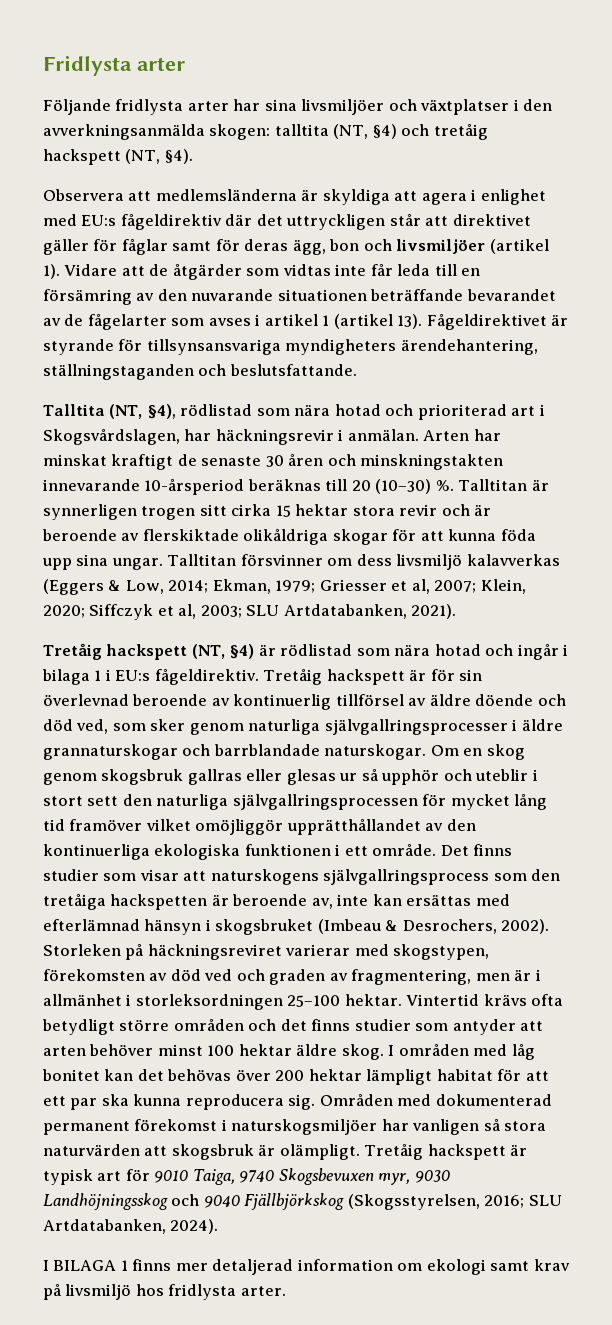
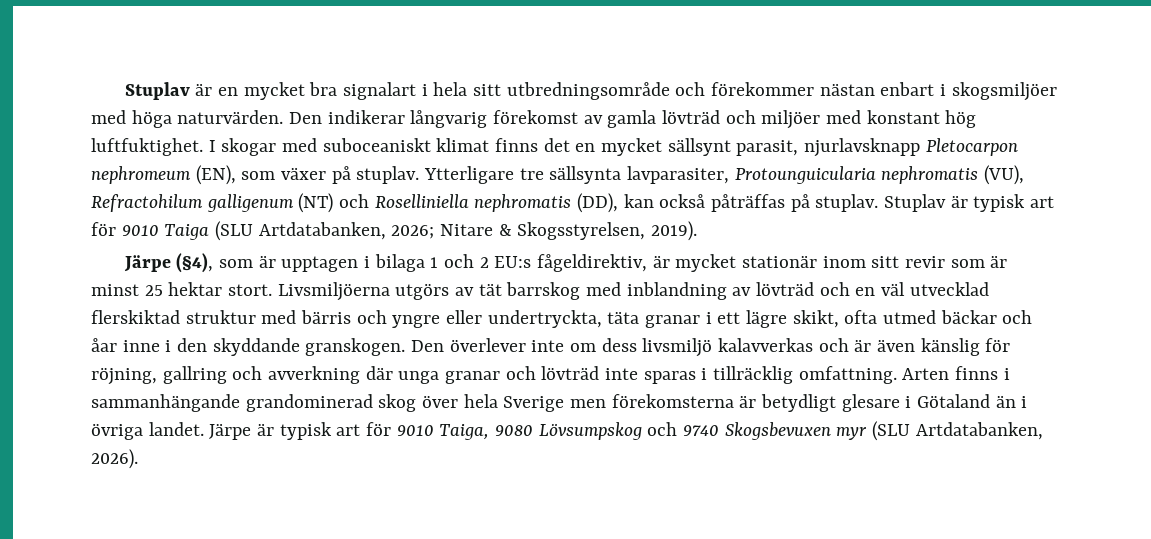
- Fridlysta arter
- Följande fridlysta arter har sina livsmiljöer och växtplatser i den avverkningsanmälda skogen: talltita (NT, §4) och tretåig hackspett (NT, §4).
- Observera att medlemsländerna är skyldiga att agera i enlighet med EU:s fågeldirektiv där det uttryckligen står att direktivet gäller för fåglar samt för deras ägg, bon och livsmiljöer (artikel 1). Vidare att de åtgärder som vidtas inte får leda till en försämring av den nuvarande situationen beträffande bevarandet av de fågelarter som avses i artikel 1 (artikel 13). Fågeldirektivet är styrande för tillsynsansvariga myndigheters ärendehantering, ställningstaganden och beslutsfattande.
- Talltita (NT, §4), rödlistad som nära hotad och prioriterad art i Skogsvårdslagen, har häckningsrevir i anmälan. Arten har minskat kraftigt de senaste 30 åren och minskningstakten innevarande 10-årsperiod beräknas till 20 (10–30) %. Talltitan är synnerligen trogen sitt cirka 15 hektar stora revir och är beroende av flerskiktade olikåldriga skogar för att kunna föda upp sina ungar. Talltitan försvinner om dess livsmiljö kalavverkas (Eggers & Low, 2014; Ekman, 1979; Griesser et al, 2007; Klein, 2020; Siffczyk et al, 2003; SLU Artdatabanken, 2021).
- Tretåig hackspett (NT, §4) är rödlistad som nära hotad och ingår i bilaga 1 i EU:s fågeldirektiv. Tretåig hackspett är för sin överlevnad beroende av kontinuerlig tillförsel av äldre döende och död ved, som sker genom naturliga självgallringsprocesser i äldre grannaturskogar och barrblandade naturskogar. Om en skog genom skogsbruk gallras eller glesas ur så upphör och uteblir i stort sett den naturliga självgallringsprocessen för mycket lång tid framöver vilket omöjliggör upprätthållandet av den kontinuerliga ekologiska funktionen i ett område. Det finns studier som visar att naturskogens självgallringsprocess som den tretåiga hackspetten är beroende av, inte kan ersättas med efterlämnad hänsyn i skogsbruket (Imbeau & Desrochers, 2002). Storleken på häckningsreviret varierar med skogstypen, förekomsten av död ved och graden av fragmentering, men är i allmänhet i storleksordningen 25–100 hektar. Vintertid krävs ofta betydligt större områden och det finns studier som antyder att arten behöver minst 100 hektar äldre skog. I områden med låg bonitet kan det behövas över 200 hektar lämpligt habitat för att ett par ska kunna reproducera sig. Områden med dokumenterad permanent förekomst i naturskogsmiljöer har vanligen så stora naturvärden att skogsbruk är olämpligt. Tretåig hackspett är typisk art för 9010 Taiga, 9740 Skogsbevuxen myr, 9030 Landhöjningsskog och 9040 Fjällbjörkskog (Skogsstyrelsen, 2016; SLU Artdatabanken, 2024).
- I BILAGA 1 finns mer detaljerad information om ekologi samt krav på livsmiljö hos fridlysta arter.
+ Stuplav är en mycket bra signalart i hela sitt utbredningsområde och förekommer nästan enbart i skogsmiljöer med höga naturvärden. Den indikerar långvarig förekomst av gamla lövträd och miljöer med konstant hög luftfuktighet. I skogar med suboceaniskt klimat finns det en mycket sällsynt parasit, njurlavsknapp Pletocarpon nephromeum (EN), som växer på stuplav. Ytterligare tre sällsynta lavparasiter, Protounguicularia nephromatis (VU), Refractohilum galligenum (NT) och Roselliniella nephromatis (DD), kan också påträffas på stuplav. Stuplav är typisk art för 9010 Taiga (SLU Artdatabanken, 2026; Nitare & Skogsstyrelsen, 2019).
+ Järpe (§4), som är upptagen i bilaga 1 och 2 EU:s fågeldirektiv, är mycket stationär inom sitt revir som är minst 25 hektar stort. Livsmiljöerna utgörs av tät barrskog med inblandning av lövträd och en väl utvecklad flerskiktad struktur med bärris och yngre eller undertryckta, täta granar i ett lägre skikt, ofta utmed bäckar och åar inne i den skyddande granskogen. Den överlever inte om dess livsmiljö kalavverkas och är även känslig för röjning, gallring och avverkning där unga granar och lövträd inte sparas i tillräcklig omfattning. Arten finns i sammanhängande grandominerad skog över hela Sverige men förekomsterna är betydligt glesare i Götaland än i övriga landet. Järpe är typisk art för 9010 Taiga, 9080 Lövsumpskog och 9740 Skogsbevuxen myr (SLU Artdatabanken, 2026).

